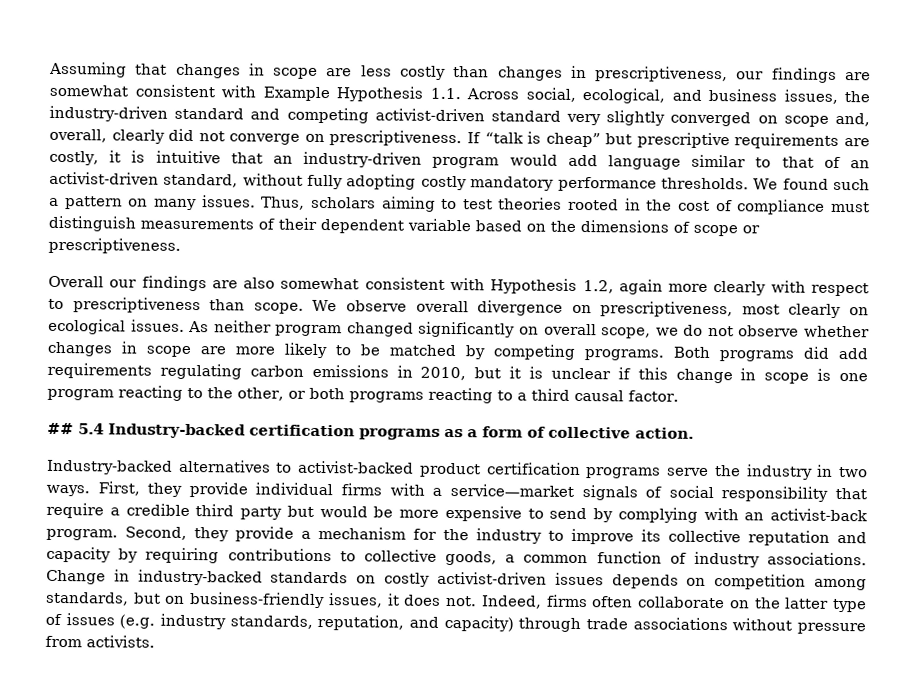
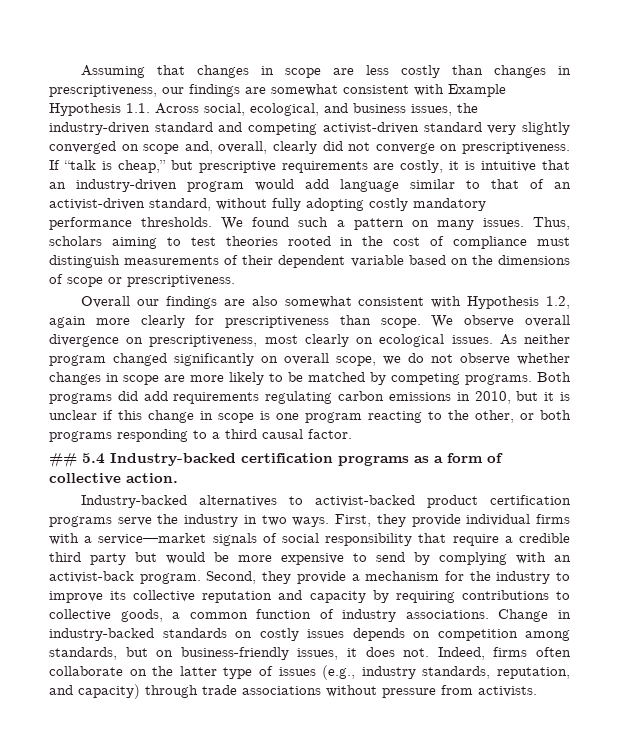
- If “talk is cheap” but prescriptive requirements are costly, it is intuitive that an industry-driven program would add language similar to that of an activist-driven standard, without fully adopting costly mandatory performance thresholds.
+ If “talk is cheap,” but prescriptive requirements are costly, it is intuitive that an industry-driven program would add language similar to that of an activist-driven standard, without fully adopting costly mandatory performance thresholds.
- Overall our findings are also somewhat consistent with Hypothesis 1.2, again more clearly with respect to prescriptiveness than scope.
+ Overall our findings are also somewhat consistent with Hypothesis 1.2, again more clearly for prescriptiveness than scope.
- Both programs did add requirements regulating carbon emissions in 2010, but it is unclear if this change in scope is one program reacting to the other, or both programs reacting to a third causal factor.
+ Both programs did add requirements regulating carbon emissions in 2010, but it is unclear if this change in scope is one program reacting to the other, or both programs responding to a third causal factor.
- Change in industry-backed standards on costly activist-driven issues depends on competition among standards, but on business-friendly issues, it does not.
+ Change in industry-backed standards on costly issues depends on competition among standards, but on business-friendly issues, it does not.
- Indeed, firms often collaborate on the latter type of issues (e.g. industry standards, reputation, and capacity) through trade associations without pressure from activists.
+ Indeed, firms often collaborate on the latter type of issues (e.g., industry standards, reputation, and capacity) through trade associations without pressure from activists.

